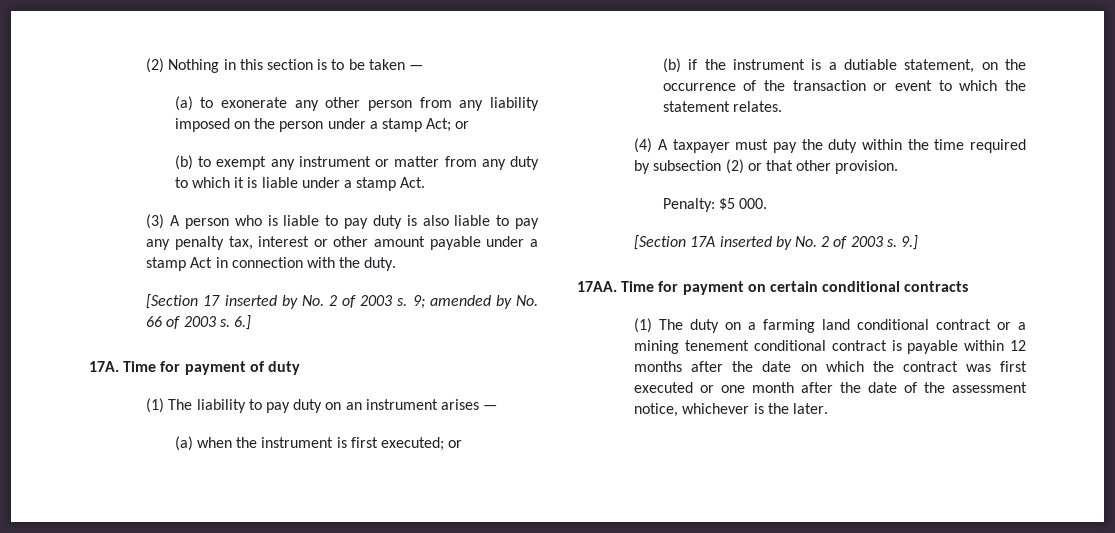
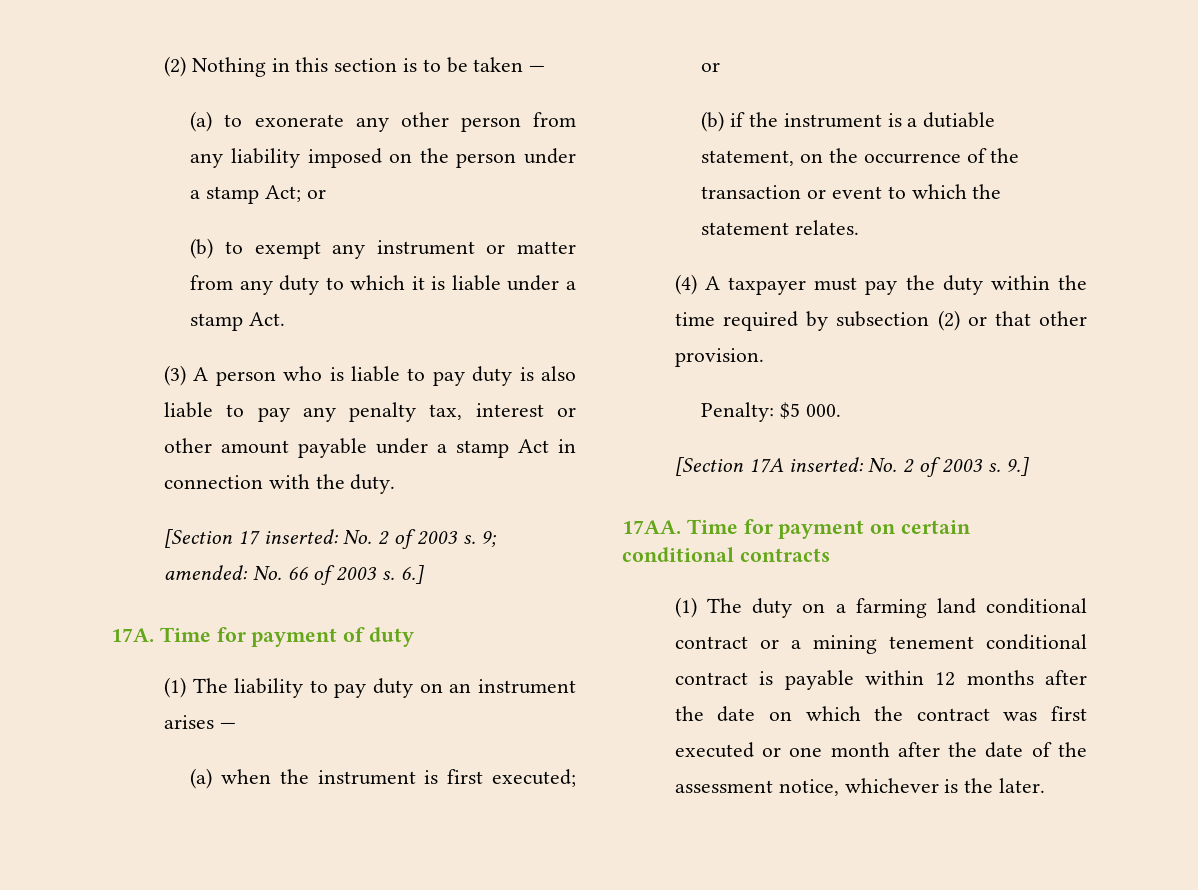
- [Section 17 inserted by No. 2 of 2003 s.
+ [Section 17 inserted: No. 2 of 2003 s.
- 9; amended by No. 66 of 2003 s.
+ 9; amended: No. 66 of 2003 s.
- [Section 17A inserted by No. 2 of 2003 s.
+ [Section 17A inserted: No. 2 of 2003 s.

